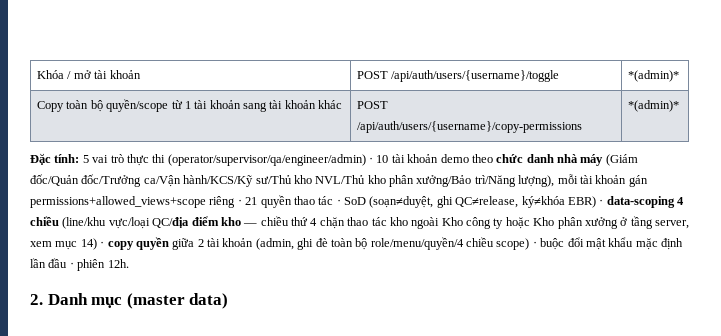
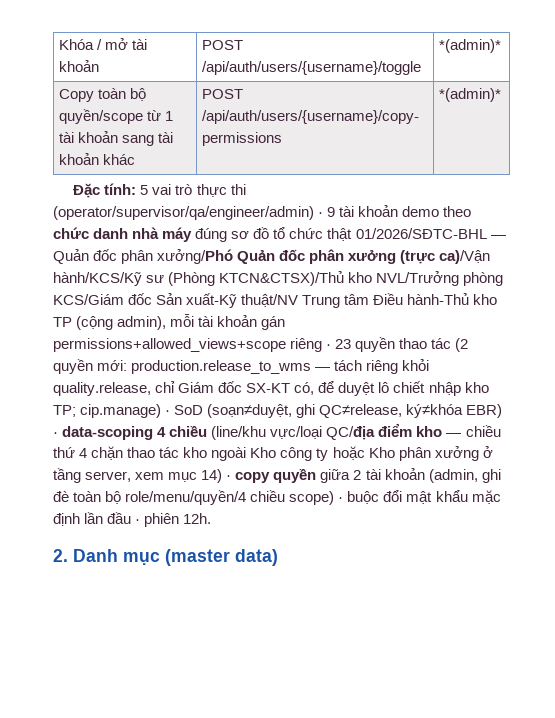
- 5 vai trò thực thi (operator/supervisor/qa/engineer/admin) · 10 tài khoản demo theo chức danh nhà máy (Giám đốc/Quản đốc/Trưởng ca/Vận hành/KCS/Kỹ sư/Thủ kho NVL/Thủ kho phân xưởng/Bảo trì/Năng lượng), mỗi tài khoản gán permissions+allowed_views+scope riêng · 21 quyền thao tác · SoD (soạn≠duyệt, ghi QC≠release, ký≠khóa EBR) · data-scoping 4 chiều (line/khu vực/loại QC/địa điểm kho — chiều thứ 4 chặn thao tác kho ngoài Kho công ty hoặc Kho phân xưởng ở tầng server, xem mục 14) · copy quyền giữa 2 tài khoản (admin, ghi đè toàn bộ role/menu/quyền/4 chiều scope) · buộc đổi mật khẩu mặc định lần đầu · phiên 12h.
+ 5 vai trò thực thi (operator/supervisor/qa/engineer/admin) · 9 tài khoản demo theo chức danh nhà máy đúng sơ đồ tổ chức thật 01/2026/SĐTC-BHL — Quản đốc phân xưởng/Phó Quản đốc phân xưởng (trực ca)/Vận hành/KCS/Kỹ sư (Phòng KTCN&CTSX)/Thủ kho NVL/Trưởng phòng KCS/Giám đốc Sản xuất-Kỹ thuật/NV Trung tâm Điều hành-Thủ kho TP (cộng admin), mỗi tài khoản gán permissions+allowed_views+scope riêng · 23 quyền thao tác (2 quyền mới: production.release_to_wms — tách riêng khỏi quality.release, chỉ Giám đốc SX-KT có, để duyệt lô chiết nhập kho TP; cip.manage) · SoD (soạn≠duyệt, ghi QC≠release, ký≠khóa EBR) · data-scoping 4 chiều (line/khu vực/loại QC/địa điểm kho — chiều thứ 4 chặn thao tác kho ngoài Kho công ty hoặc Kho phân xưởng ở tầng server, xem mục 14) · copy quyền giữa 2 tài khoản (admin, ghi đè toàn bộ role/menu/quyền/4 chiều scope) · buộc đổi mật khẩu mặc định lần đầu · phiên 12h.

